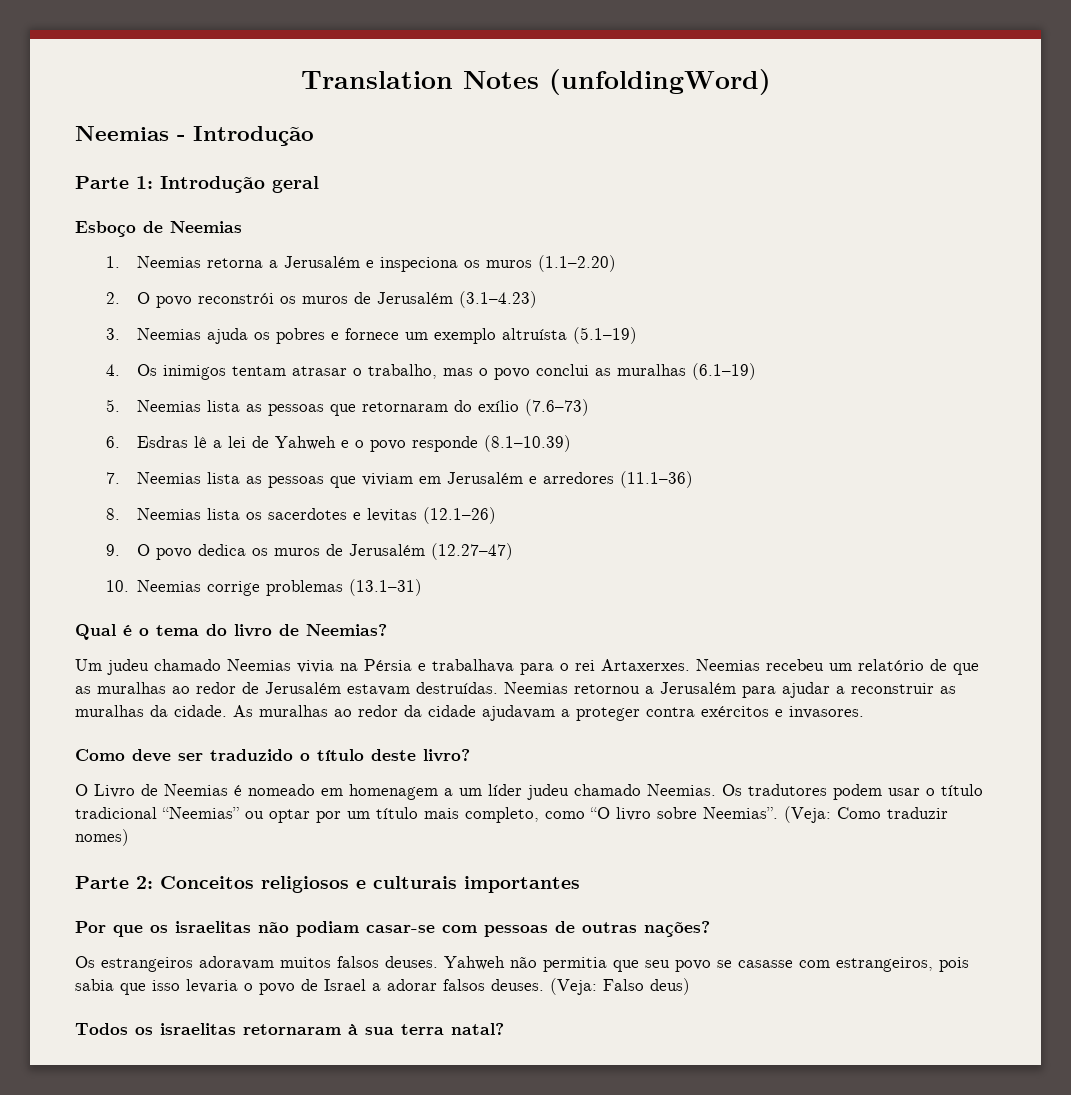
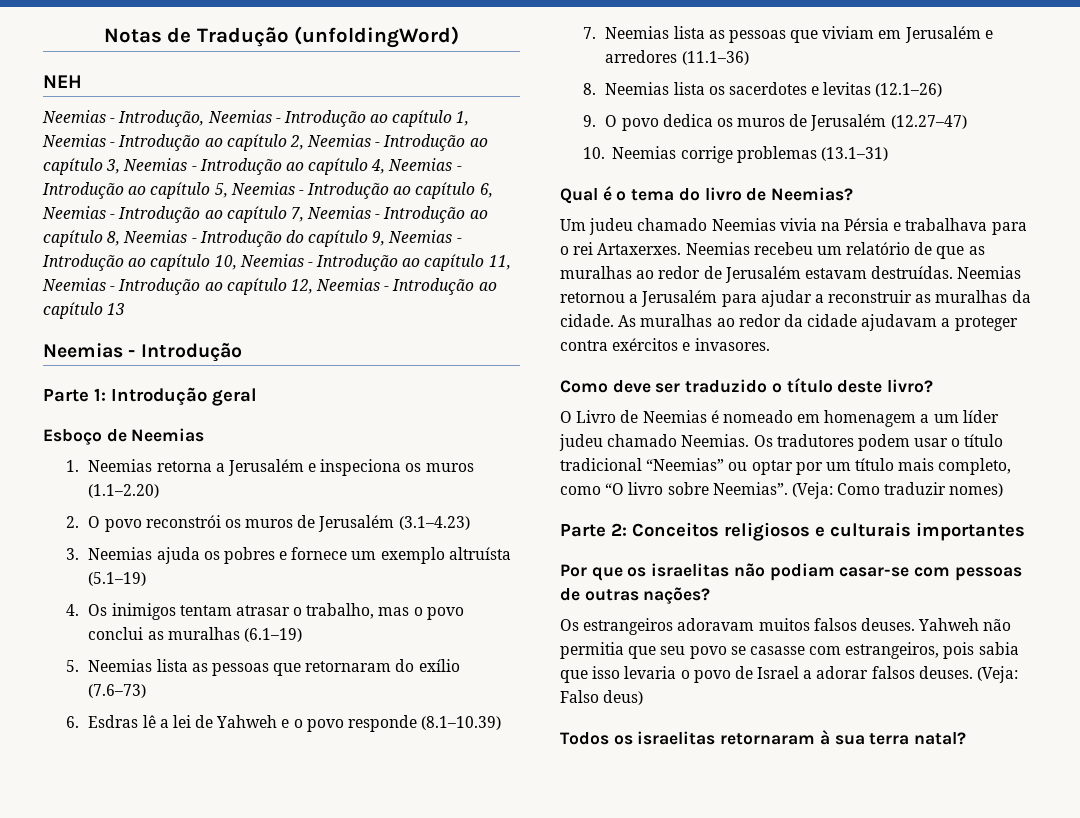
- Translation Notes (unfoldingWord)
+ Notas de Tradução (unfoldingWord)
+ NEH
+ Neemias - Introdução, Neemias - Introdução ao capítulo 1, Neemias - Introdução ao capítulo 2, Neemias - Introdução ao capítulo 3, Neemias - Introdução ao capítulo 4, Neemias - Introdução ao capítulo 5, Neemias - Introdução ao capítulo 6, Neemias - Introdução ao capítulo 7, Neemias - Introdução ao capítulo 8, Neemias - Introdução do capítulo 9, Neemias - Introdução ao capítulo 10, Neemias - Introdução ao capítulo 11, Neemias - Introdução ao capítulo 12, Neemias - Introdução ao capítulo 13

